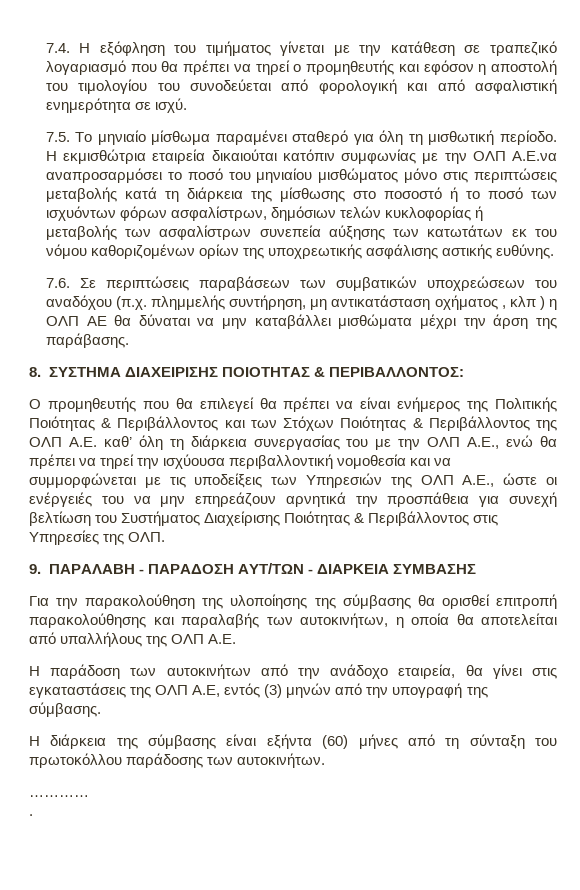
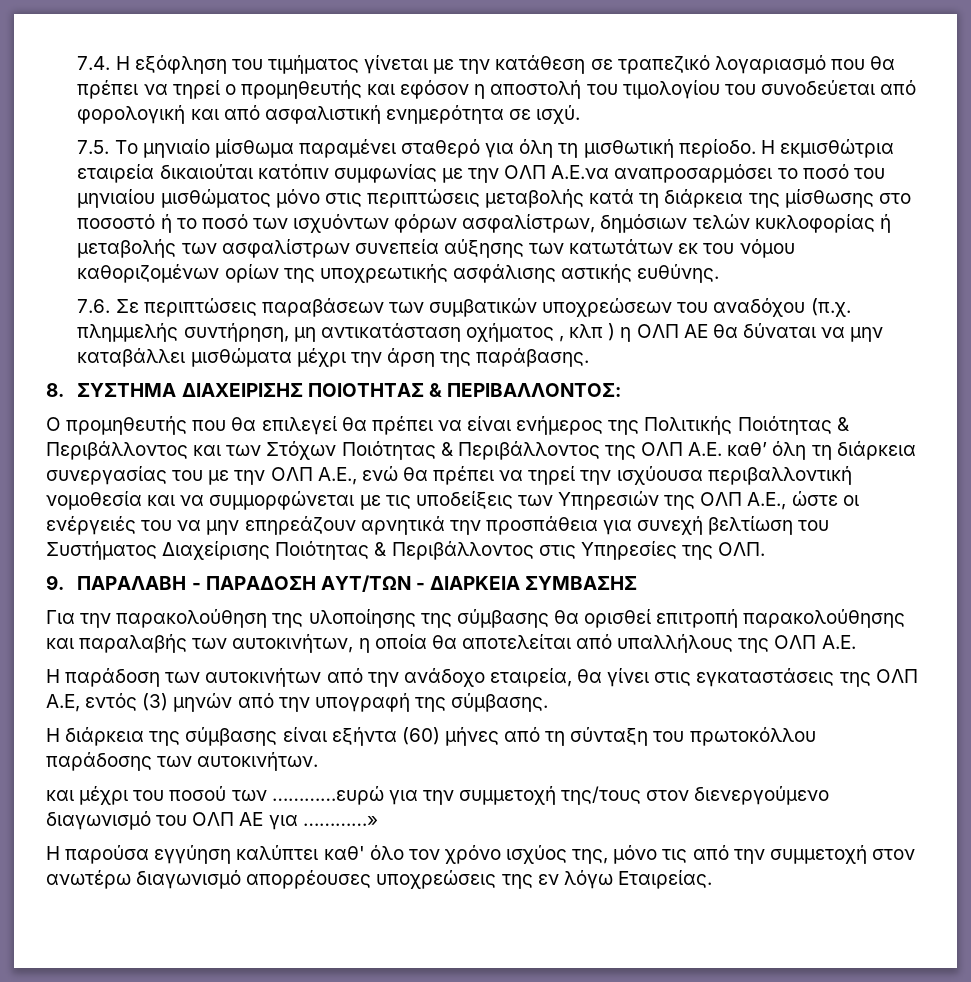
- …………
- .
+ και μέχρι του ποσού των …………ευρώ για την συμμετοχή της/τους στον διενεργούμενο διαγωνισμό του ΟΛΠ ΑΕ για …………»
+ Η παρούσα εγγύηση καλύπτει καθ' όλο τον χρόνο ισχύος της, μόνο τις από την συμμετοχή στον ανωτέρω διαγωνισμό απορρέουσες υποχρεώσεις της εν λόγω Εταιρείας.

